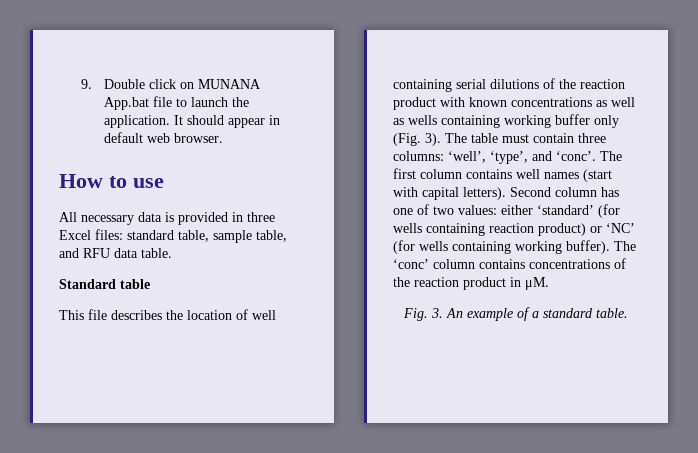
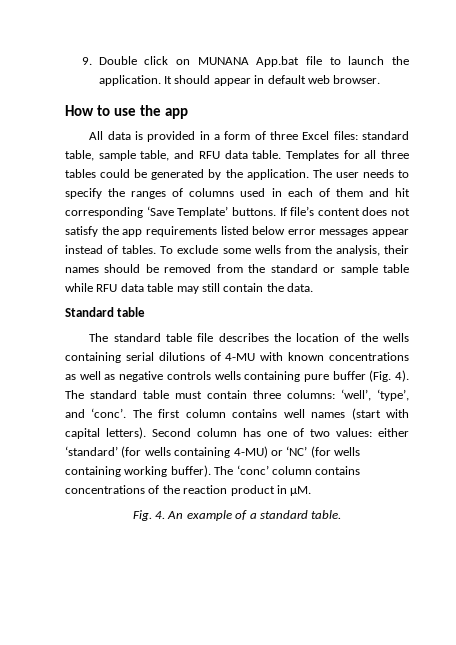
- How to use
+ How to use the app
- All necessary data is provided in three Excel files: standard table, sample table, and RFU data table.
+ All data is provided in a form of three Excel files: standard table, sample table, and RFU data table. Templates for all three tables could be generated by the application. The user needs to specify the ranges of columns used in each of them and hit corresponding ‘Save Template’ buttons. If file’s content does not satisfy the app requirements listed below error messages appear instead of tables. To exclude some wells from the analysis, their names should be removed from the standard or sample table while RFU data table may still contain the data.
- This file describes the location of well containing serial dilutions of the reaction product with known concentrations as well as wells containing working buffer only (Fig. 3). The table must contain three columns: ‘well’, ‘type’, and ‘conc’.
+ The standard table file describes the location of the wells containing serial dilutions of 4-MU with known concentrations as well as negative controls wells containing pure buffer (Fig. 4). The standard table must contain three columns: ‘well’, ‘type’, and ‘conc’.
- Second column has one of two values: either ‘standard’ (for wells containing reaction product) or ‘NC’ (for wells containing working buffer).
+ Second column has one of two values: either ‘standard’ (for wells containing 4-MU) or ‘NC’ (for wells containing working buffer).
- Fig. 3. An example of a standard table.
+ Fig. 4. An example of a standard table.

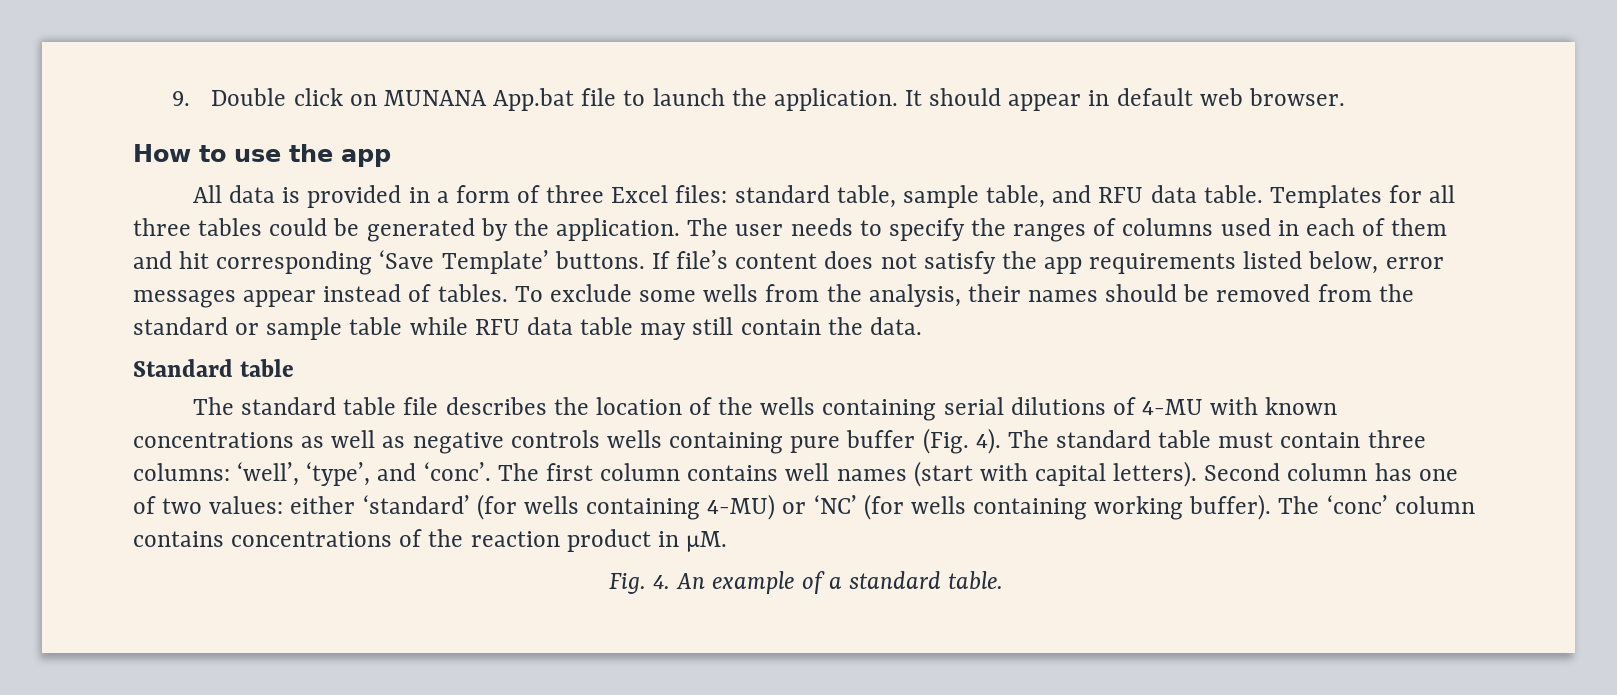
- If file’s content does not satisfy the app requirements listed below error messages appear instead of tables.
+ If file’s content does not satisfy the app requirements listed below, error messages appear instead of tables.

